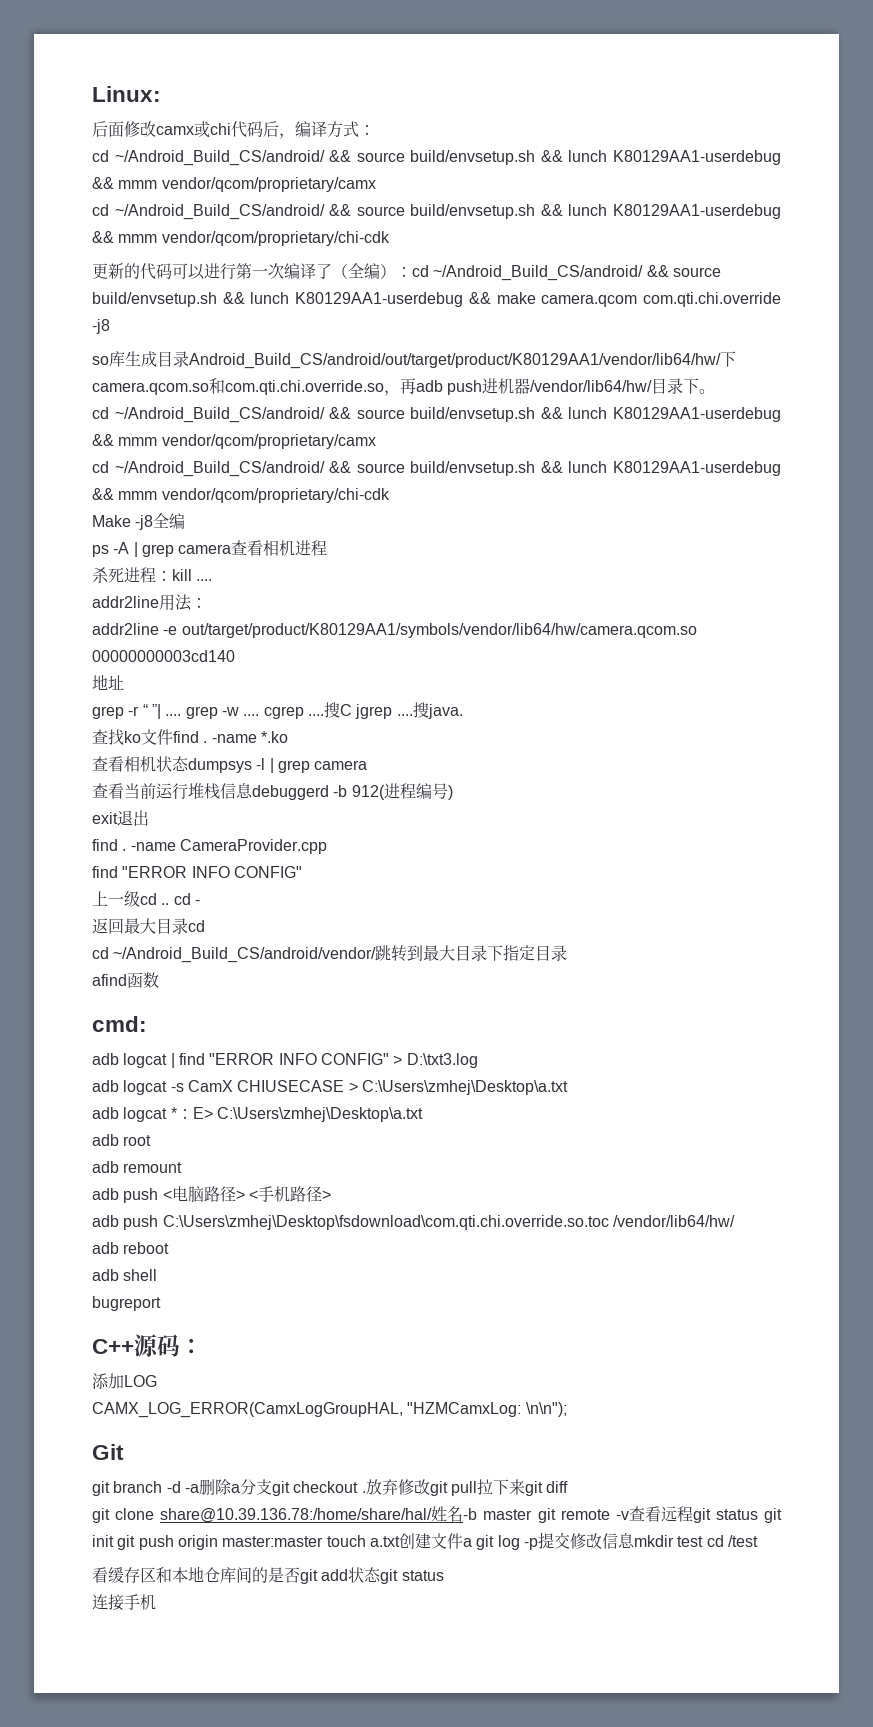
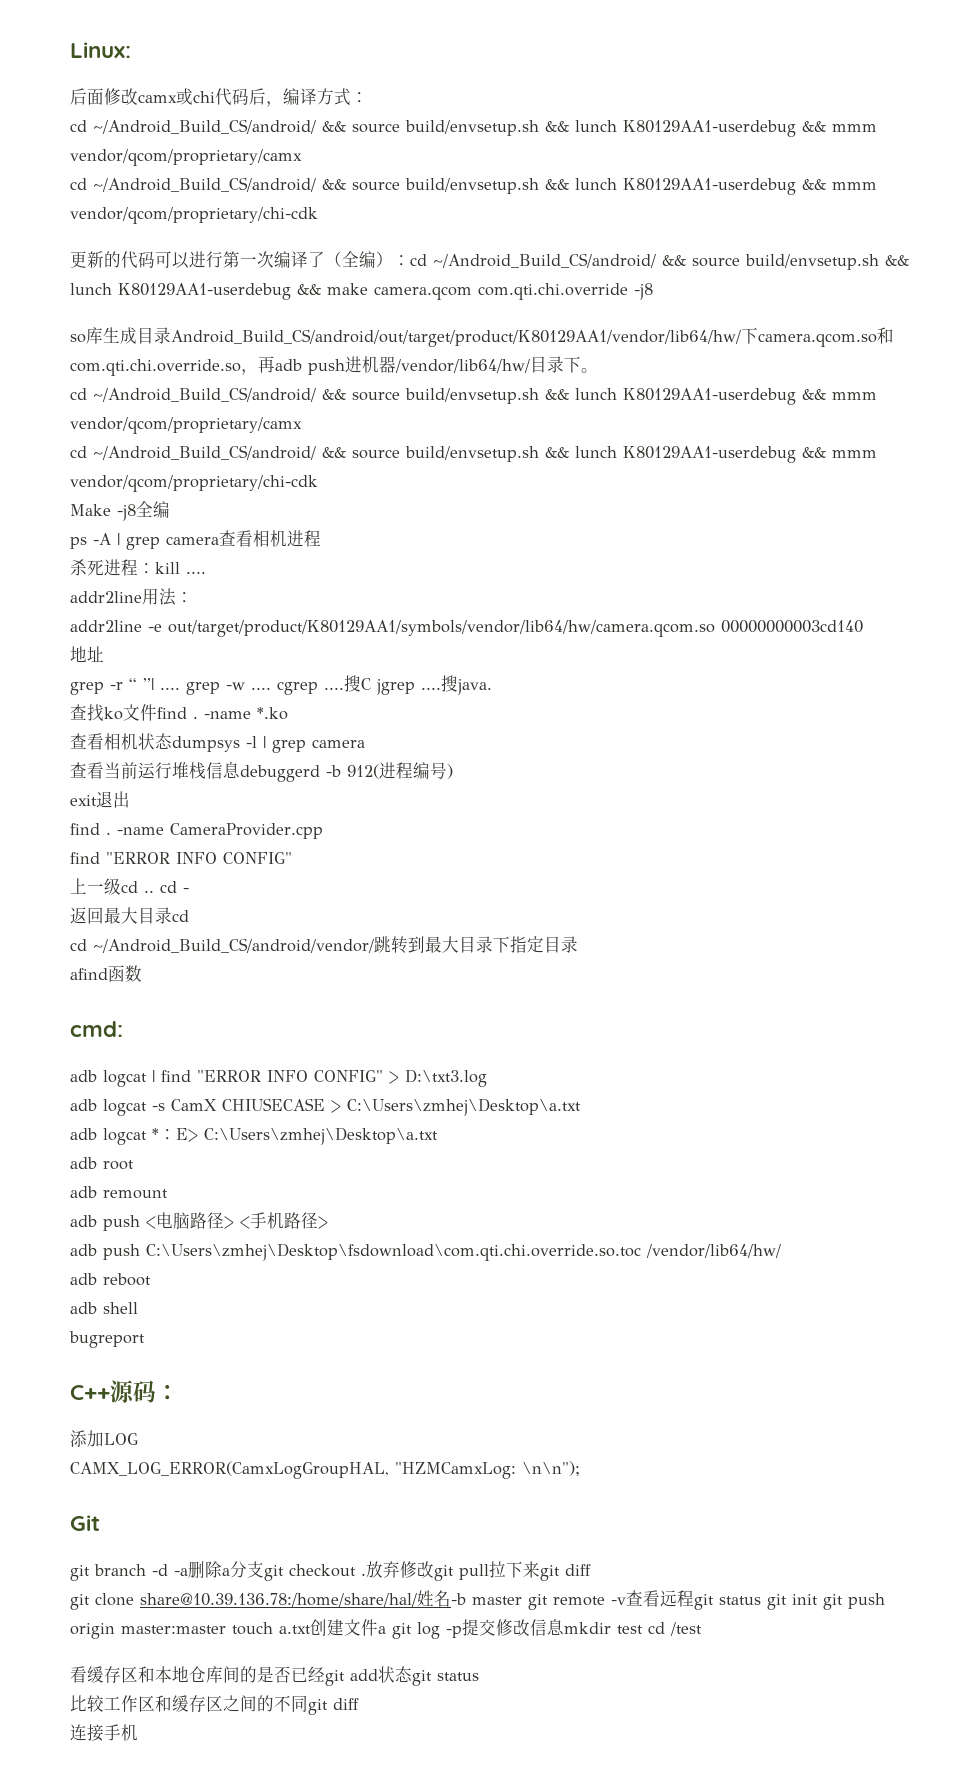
- 看缓存区和本地仓库间的是否git add状态git status
+ 看缓存区和本地仓库间的是否已经git add状态git status
+ 比较工作区和缓存区之间的不同git diff

